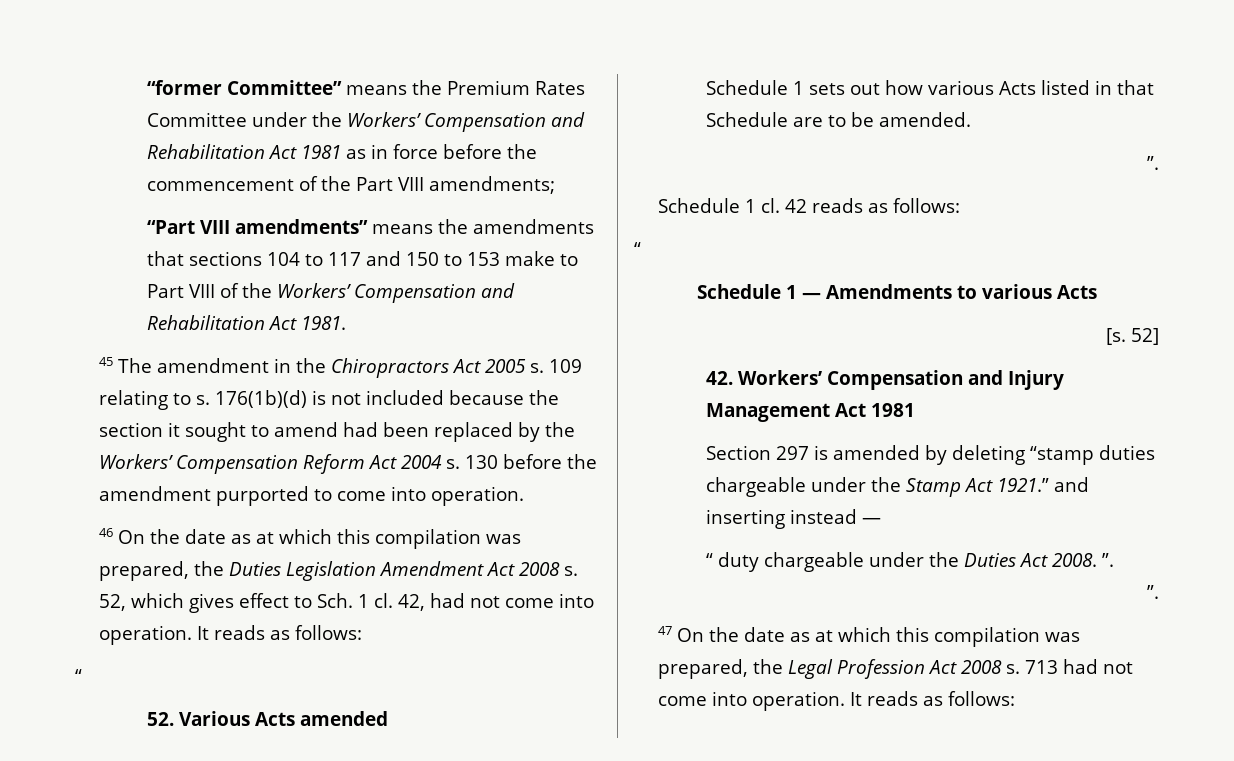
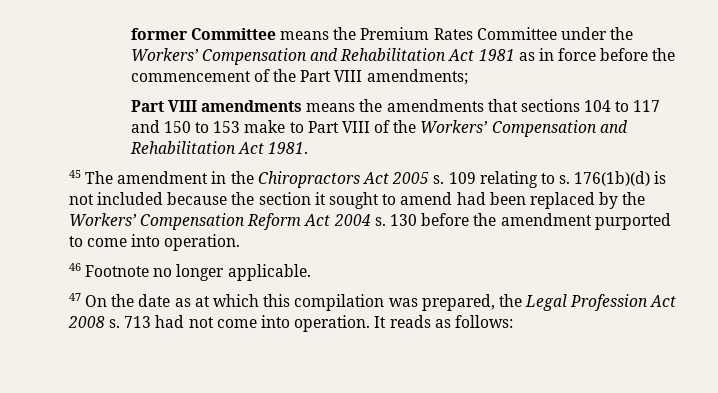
- “former Committee” means the Premium Rates Committee under the Workers’ Compensation and Rehabilitation Act 1981 as in force before the commencement of the Part VIII amendments;
+ former Committee means the Premium Rates Committee under the Workers’ Compensation and Rehabilitation Act 1981 as in force before the commencement of the Part VIII amendments;
- “Part VIII amendments” means the amendments that sections 104 to 117 and 150 to 153 make to Part VIII of the Workers’ Compensation and Rehabilitation Act 1981.
+ Part VIII amendments means the amendments that sections 104 to 117 and 150 to 153 make to Part VIII of the Workers’ Compensation and Rehabilitation Act 1981.
- 46 On the date as at which this compilation was prepared, the Duties Legislation Amendment Act 2008 s. 52, which gives effect to Sch. 1 cl. 42, had not come into operation. It reads as follows:
- “
- 52. Various Acts amended
- Schedule 1 sets out how various Acts listed in that Schedule are to be amended.
- ”.
- Schedule 1 cl. 42 reads as follows:
- “
- Schedule 1 — Amendments to various Acts
- [s. 52]
- 42. Workers’ Compensation and Injury Management Act 1981
- Section 297 is amended by deleting “stamp duties chargeable under the Stamp Act 1921.” and inserting instead —
- “ duty chargeable under the Duties Act 2008. ”.
- ”.
+ 46 Footnote no longer applicable.

